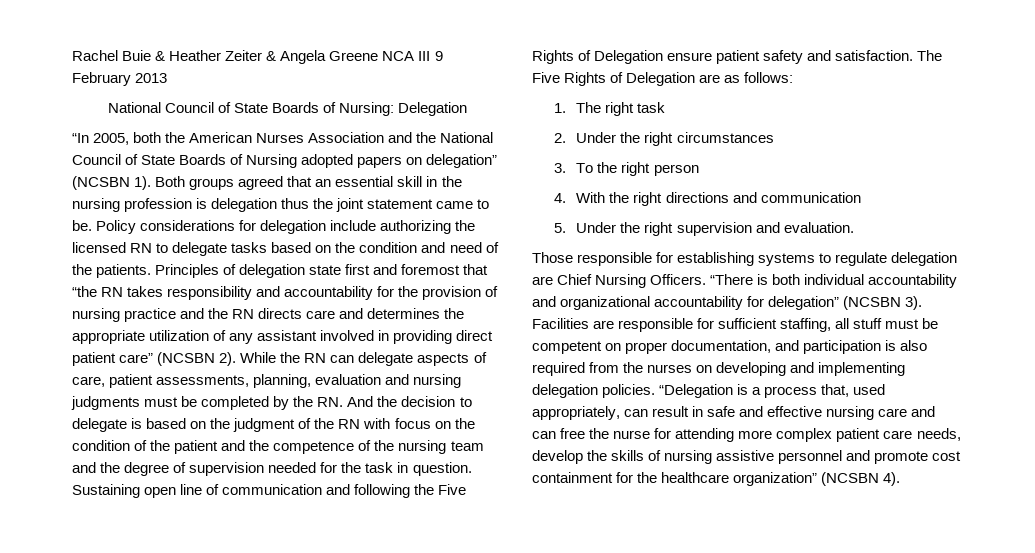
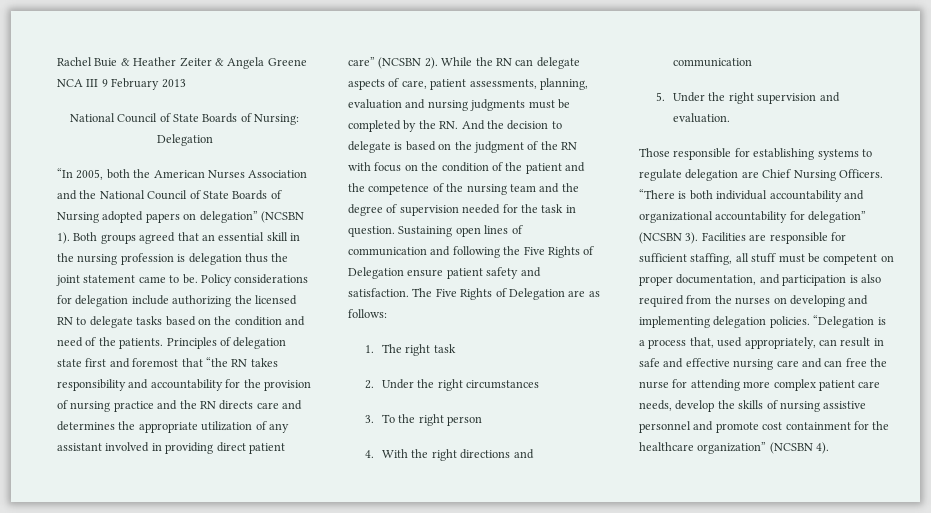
- Sustaining open line of communication and following the Five Rights of Delegation ensure patient safety and satisfaction.
+ Sustaining open lines of communication and following the Five Rights of Delegation ensure patient safety and satisfaction.

